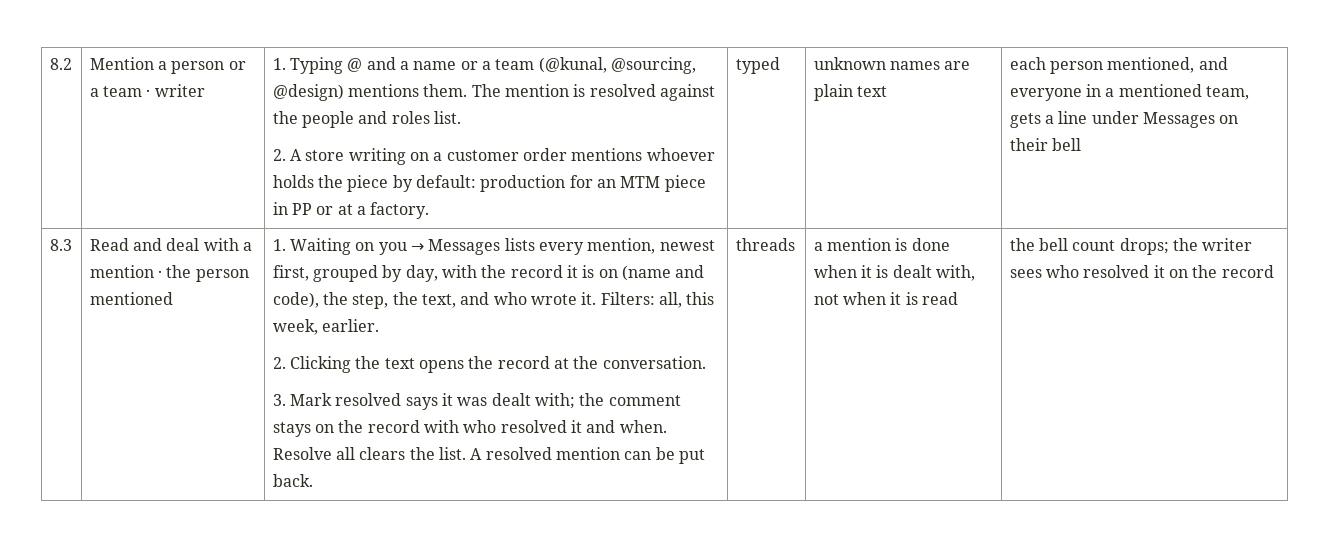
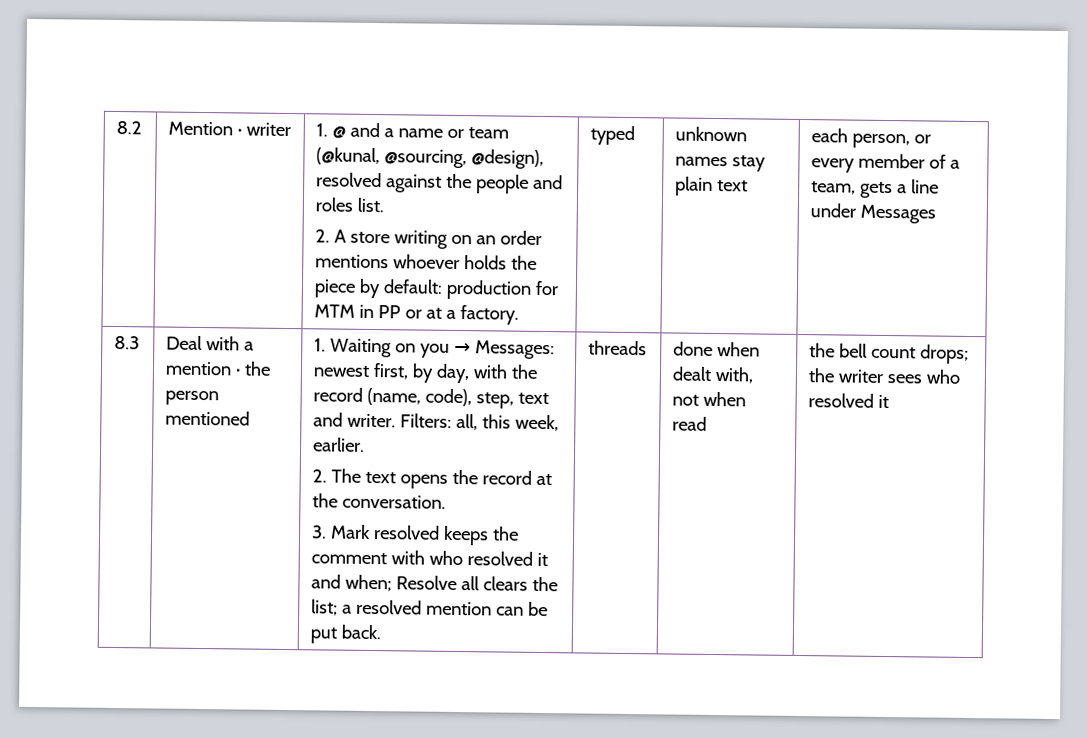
- Mention a person or a team · writer
+ Mention · writer
- 1. Typing @ and a name or a team (@kunal, @sourcing, @design) mentions them. The mention is resolved against the people and roles list.
+ 1. @ and a name or team (@kunal, @sourcing, @design), resolved against the people and roles list.
- 2. A store writing on a customer order mentions whoever holds the piece by default: production for an MTM piece in PP or at a factory.
+ 2. A store writing on an order mentions whoever holds the piece by default: production for MTM in PP or at a factory.
- unknown names are plain text
+ unknown names stay plain text
- each person mentioned, and everyone in a mentioned team, gets a line under Messages on their bell
- 8.3 | Read and deal with a mention · the person mentioned
+ each person, or every member of a team, gets a line under Messages
+ 8.3 | Deal with a mention · the person mentioned
- 1. Waiting on you → Messages lists every mention, newest first, grouped by day, with the record it is on (name and code), the step, the text, and who wrote it.
+ 1. Waiting on you → Messages: newest first, by day, with the record (name, code), step, text and writer.
- 2. Clicking the text opens the record at the conversation.
+ 2. The text opens the record at the conversation.
- 3. Mark resolved says it was dealt with; the comment stays on the record with who resolved it and when. Resolve all clears the list. A resolved mention can be put back.
+ 3. Mark resolved keeps the comment with who resolved it and when; Resolve all clears the list; a resolved mention can be put back.
- a mention is done when it is dealt with, not when it is read
+ done when dealt with, not when read
- the bell count drops; the writer sees who resolved it on the record
+ the bell count drops; the writer sees who resolved it

